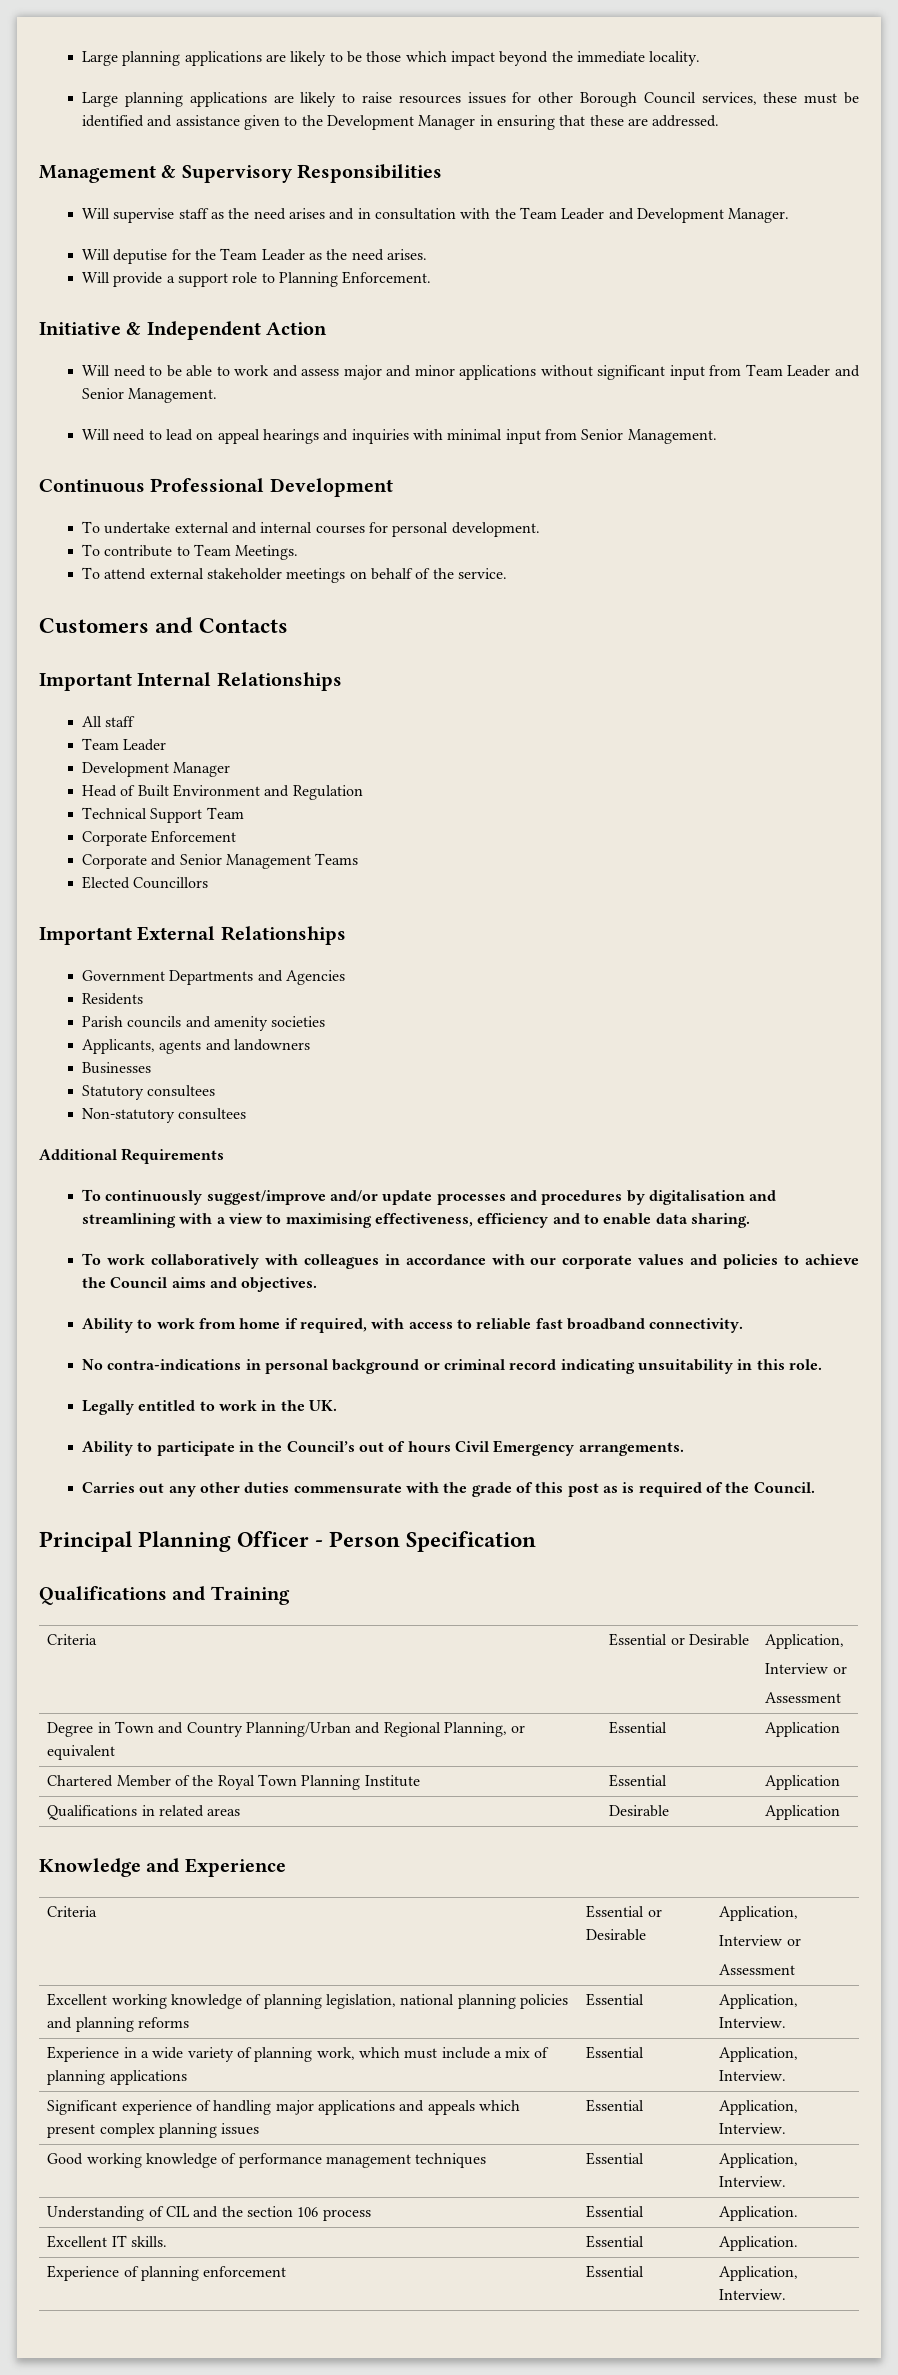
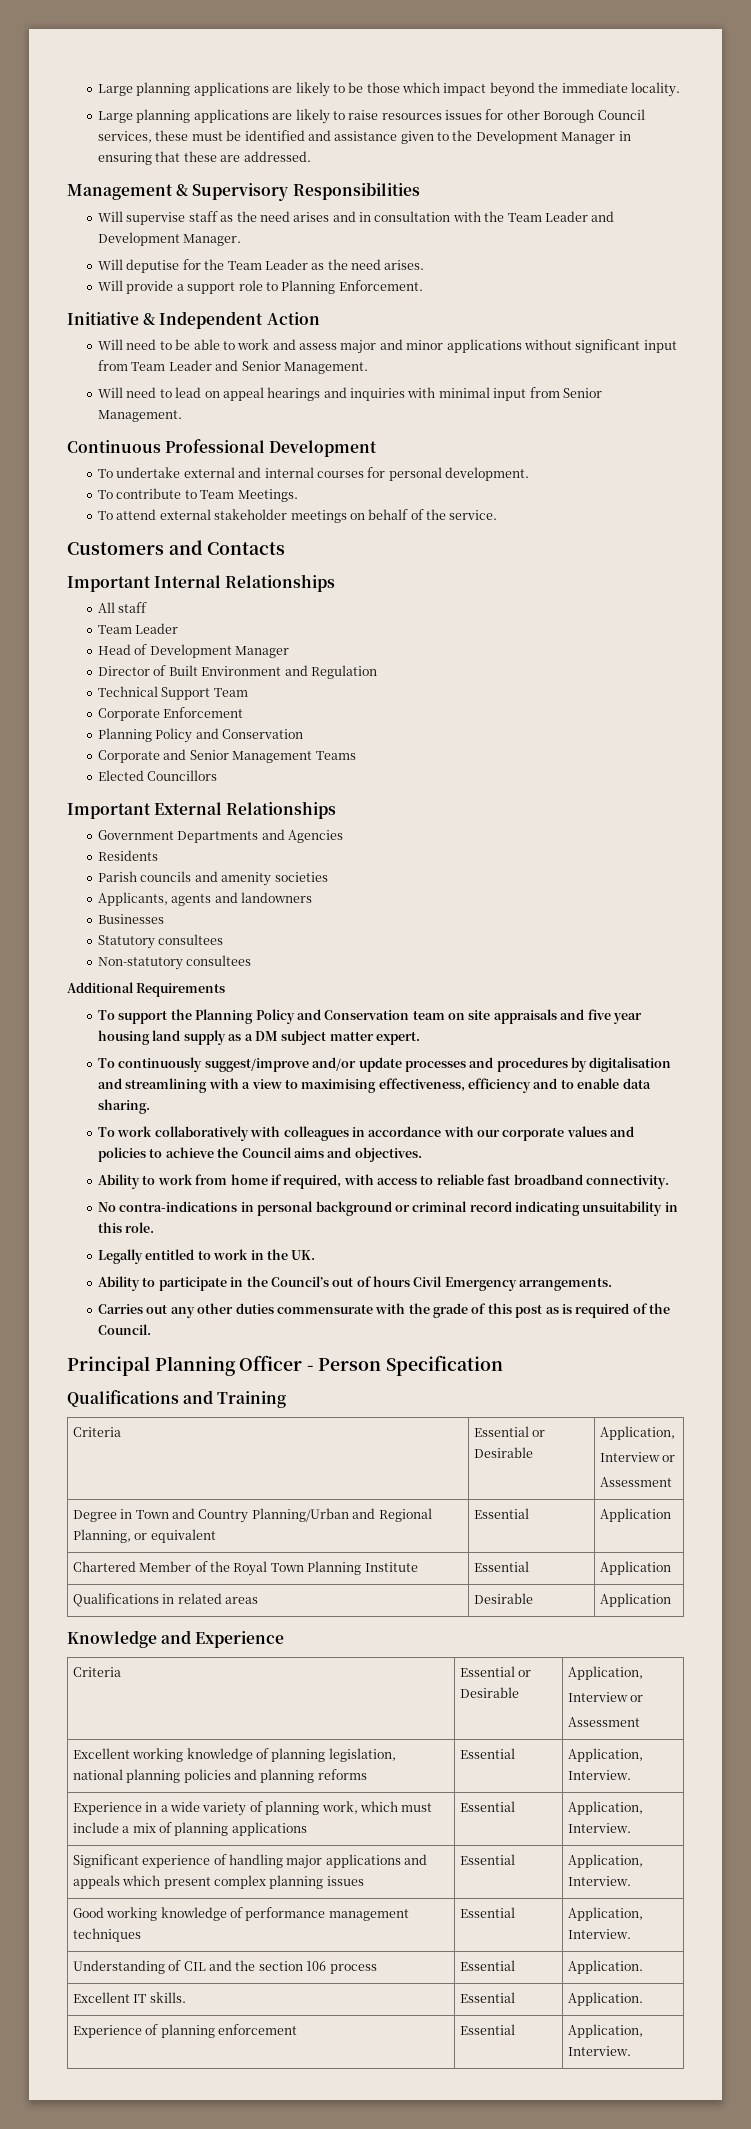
  All staff
  Team Leader
- Development Manager
+ Head of Development Manager
- Head of Built Environment and Regulation
+ Director of Built Environment and Regulation
  Corporate Enforcement
+ Planning Policy and Conservation
+ To support the Planning Policy and Conservation team on site appraisals and five year housing land supply as a DM subject matter expert.

